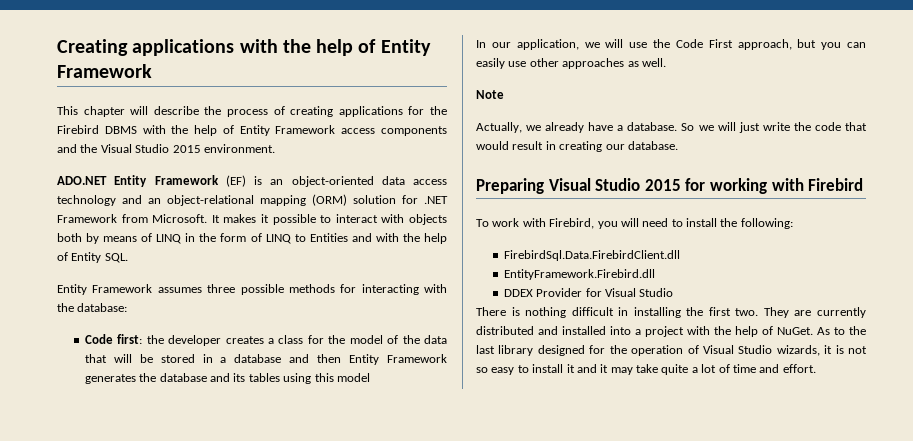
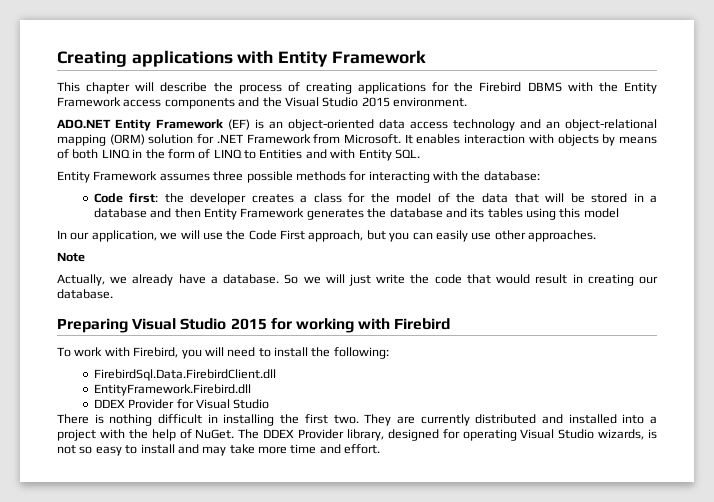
- Creating applications with the help of Entity Framework
+ Creating applications with Entity Framework
- This chapter will describe the process of creating applications for the Firebird DBMS with the help of Entity Framework access components and the Visual Studio 2015 environment.
+ This chapter will describe the process of creating applications for the Firebird DBMS with the Entity Framework access components and the Visual Studio 2015 environment.
- It makes it possible to interact with objects both by means of LINQ in the form of LINQ to Entities and with the help of Entity SQL.
+ It enables interaction with objects by means of both LINQ in the form of LINQ to Entities and with Entity SQL.
- In our application, we will use the Code First approach, but you can easily use other approaches as well.
+ In our application, we will use the Code First approach, but you can easily use other approaches.
- As to the last library designed for the operation of Visual Studio wizards, it is not so easy to install it and it may take quite a lot of time and effort.
+ The DDEX Provider library, designed for operating Visual Studio wizards, is not so easy to install and may take more time and effort.

